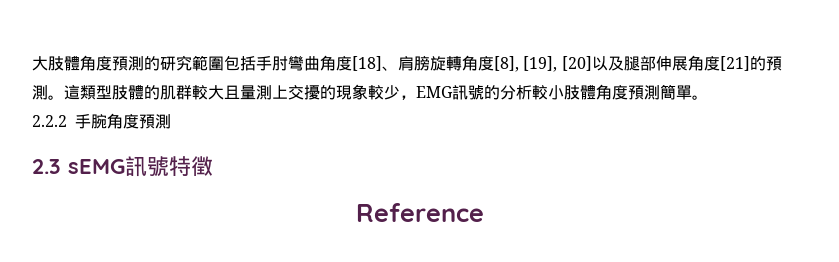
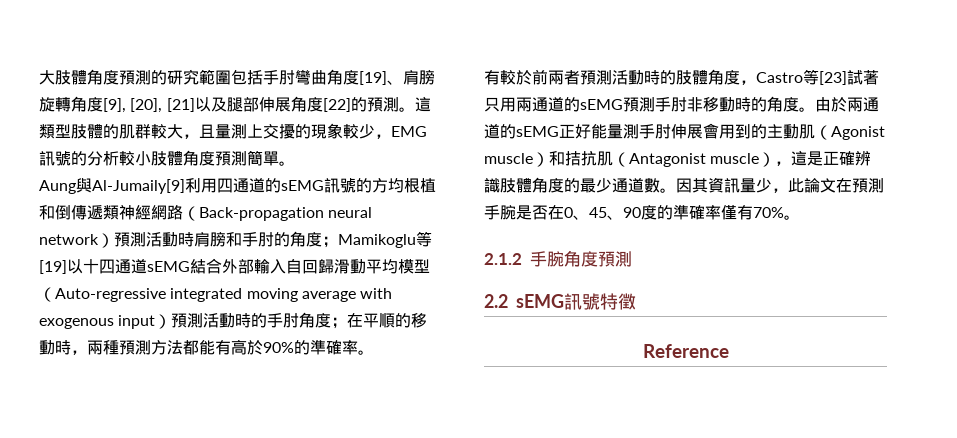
- 大肢體角度預測的研究範圍包括手肘彎曲角度[18]、肩膀旋轉角度[8], [19], [20]以及腿部伸展角度[21]的預測。
+ 大肢體角度預測的研究範圍包括手肘彎曲角度[19]、肩膀旋轉角度[9], [20], [21]以及腿部伸展角度[22]的預測。
- 這類型肢體的肌群較大且量測上交擾的現象較少，EMG訊號的分析較小肢體角度預測簡單。
+ 這類型肢體的肌群較大，且量測上交擾的現象較少，EMG訊號的分析較小肢體角度預測簡單。
- 2.2.2手腕角度預測
+ Aung與Al-Jumaily[9]利用四通道的sEMG訊號的方均根植和倒傳遞類神經網路（Back-propagation neural network）預測活動時肩膀和手肘的角度；Mamikoglu等[19]以十四通道sEMG結合外部輸入自回歸滑動平均模型（Auto-regressive integrated moving average with exogenous input）預測活動時的手肘角度；在平順的移動時，兩種預測方法都能有高於90%的準確率。
+ 有較於前兩者預測活動時的肢體角度，Castro等[23]試著只用兩通道的sEMG預測手肘非移動時的角度。由於兩通道的sEMG正好能量測手肘伸展會用到的主動肌（Agonist muscle）和拮抗肌（Antagonist muscle），這是正確辨識肢體角度的最少通道數。因其資訊量少，此論文在預測手腕是否在0、45、90度的準確率僅有70%。
+ 2.1.2手腕角度預測
- 2.3 sEMG訊號特徵
+ 2.2 sEMG訊號特徵

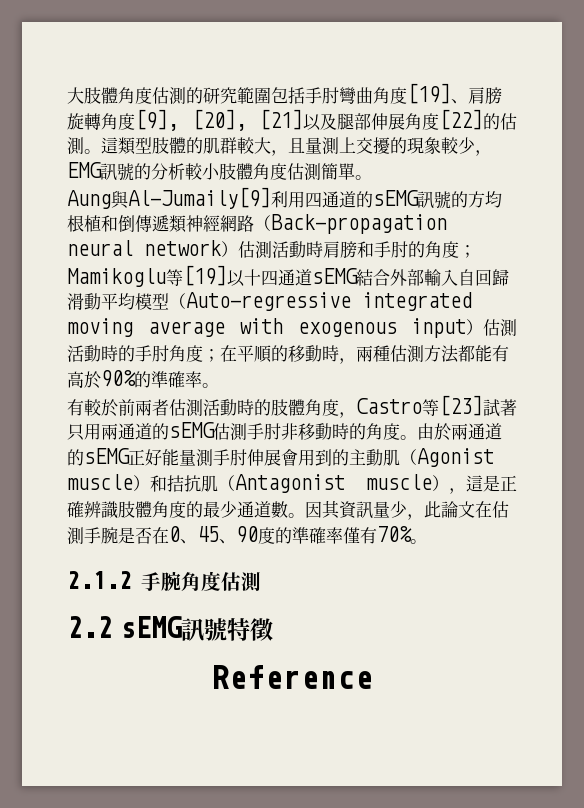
- 大肢體角度預測的研究範圍包括手肘彎曲角度[19]、肩膀旋轉角度[9], [20], [21]以及腿部伸展角度[22]的預測。
+ 大肢體角度估測的研究範圍包括手肘彎曲角度[19]、肩膀旋轉角度[9], [20], [21]以及腿部伸展角度[22]的估測。
- 這類型肢體的肌群較大，且量測上交擾的現象較少，EMG訊號的分析較小肢體角度預測簡單。
+ 這類型肢體的肌群較大，且量測上交擾的現象較少，EMG訊號的分析較小肢體角度估測簡單。
- Aung與Al-Jumaily[9]利用四通道的sEMG訊號的方均根植和倒傳遞類神經網路（Back-propagation neural network）預測活動時肩膀和手肘的角度；
+ Aung與Al-Jumaily[9]利用四通道的sEMG訊號的方均根植和倒傳遞類神經網路（Back-propagation neural network）估測活動時肩膀和手肘的角度；
- Mamikoglu等[19]以十四通道sEMG結合外部輸入自回歸滑動平均模型（Auto-regressive integrated moving average with exogenous input）預測活動時的手肘角度；
+ Mamikoglu等[19]以十四通道sEMG結合外部輸入自回歸滑動平均模型（Auto-regressive integrated moving average with exogenous input）估測活動時的手肘角度；
- 在平順的移動時，兩種預測方法都能有高於90%的準確率。
+ 在平順的移動時，兩種估測方法都能有高於90%的準確率。
- 有較於前兩者預測活動時的肢體角度，Castro等[23]試著只用兩通道的sEMG預測手肘非移動時的角度。
+ 有較於前兩者估測活動時的肢體角度，Castro等[23]試著只用兩通道的sEMG估測手肘非移動時的角度。
- 因其資訊量少，此論文在預測手腕是否在0、45、90度的準確率僅有70%。
+ 因其資訊量少，此論文在估測手腕是否在0、45、90度的準確率僅有70%。
- 2.1.2手腕角度預測
+ 2.1.2手腕角度估測

